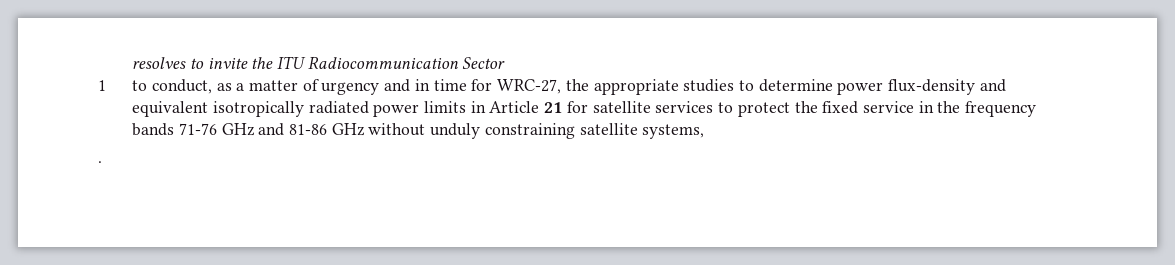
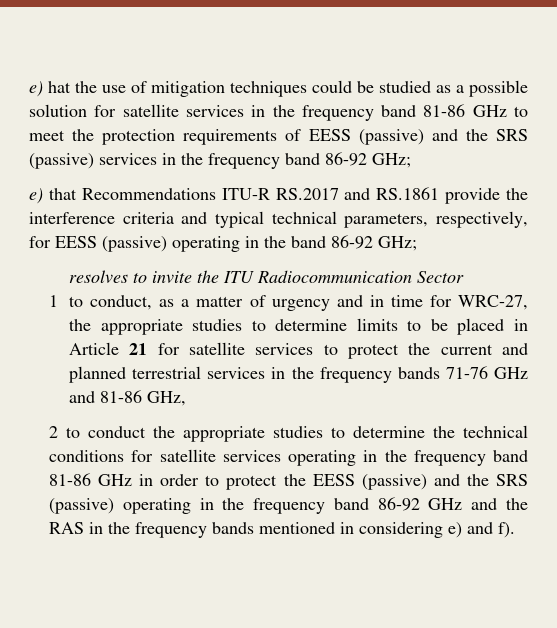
+ e) hat the use of mitigation techniques could be studied as a possible solution for satellite services in the frequency band 81-86 GHz to meet the protection requirements of EESS (passive) and the SRS (passive) services in the frequency band 86-92 GHz;
+ e) that Recommendations ITU-R RS.2017 and RS.1861 provide the interference criteria and typical technical parameters, respectively, for EESS (passive) operating in the band 86-92 GHz;
- 1 to conduct, as a matter of urgency and in time for WRC-27, the appropriate studies to determine power flux-density and equivalent isotropically radiated power limits in Article 21 for satellite services to protect the fixed service in the frequency bands 71-76 GHz and 81-86 GHz without unduly constraining satellite systems,
- .
+ 1 to conduct, as a matter of urgency and in time for WRC-27, the appropriate studies to determine limits to be placed in Article 21 for satellite services to protect the current and planned terrestrial services in the frequency bands 71-76 GHz and 81-86 GHz,
+ 2 to conduct the appropriate studies to determine the technical conditions for satellite services operating in the frequency band 81-86 GHz in order to protect the EESS (passive) and the SRS (passive) operating in the frequency band 86-92 GHz and the RAS in the frequency bands mentioned in considering e) and f).

